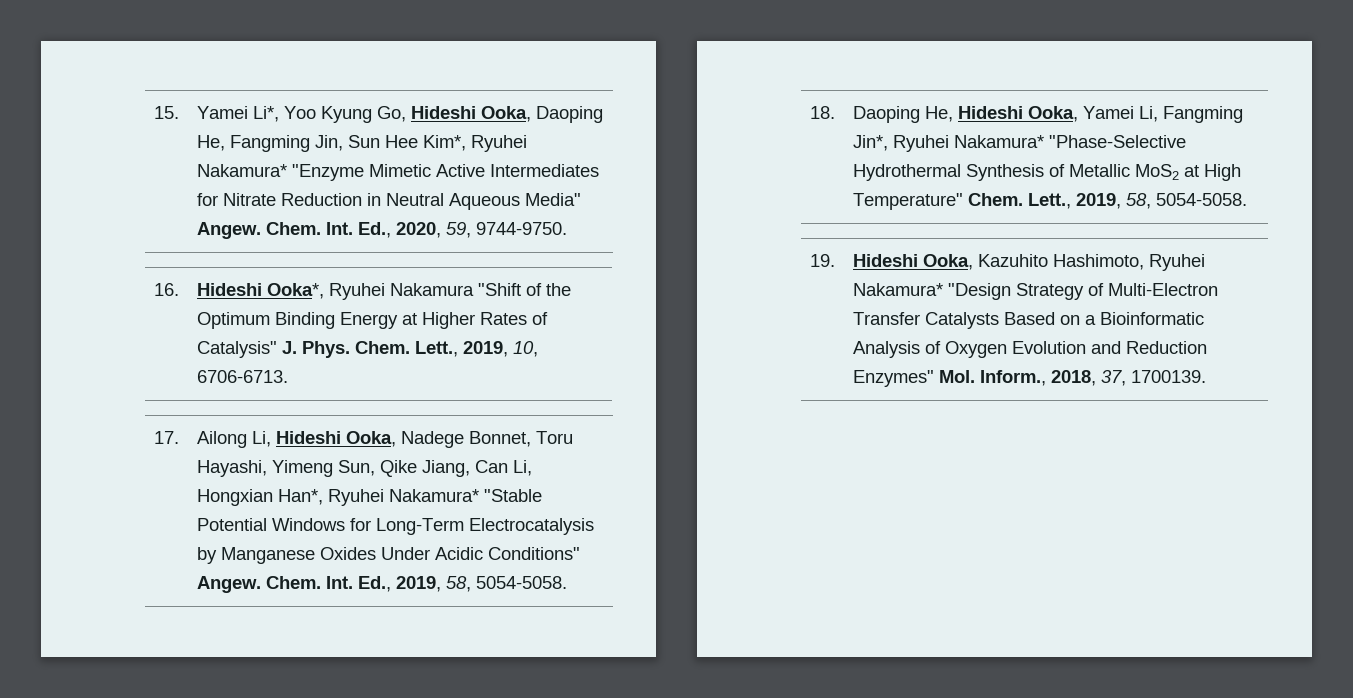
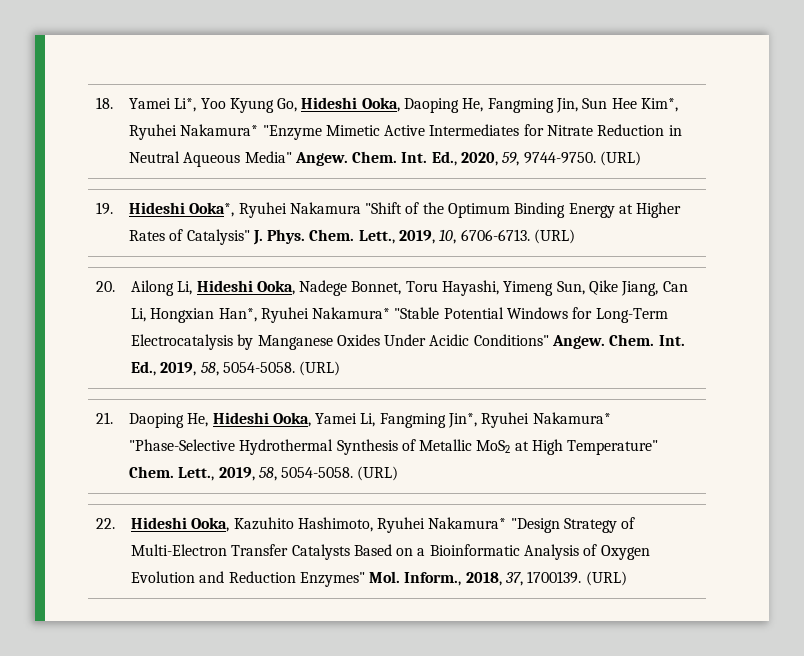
- 15. | Yamei Li*, Yoo Kyung Go, Hideshi Ooka, Daoping He, Fangming Jin, Sun Hee Kim*, Ryuhei Nakamura* "Enzyme Mimetic Active Intermediates for Nitrate Reduction in Neutral Aqueous Media" Angew. Chem. Int. Ed., 2020, 59, 9744-9750.
- 16. | Hideshi Ooka*, Ryuhei Nakamura "Shift of the Optimum Binding Energy at Higher Rates of Catalysis" J. Phys. Chem. Lett., 2019, 10, 6706-6713.
- 17. | Ailong Li, Hideshi Ooka, Nadege Bonnet, Toru Hayashi, Yimeng Sun, Qike Jiang, Can Li, Hongxian Han*, Ryuhei Nakamura* "Stable Potential Windows for Long-Term Electrocatalysis by Manganese Oxides Under Acidic Conditions" Angew. Chem. Int. Ed., 2019, 58, 5054-5058.
- 18. | Daoping He, Hideshi Ooka, Yamei Li, Fangming Jin*, Ryuhei Nakamura* "Phase-Selective Hydrothermal Synthesis of Metallic MoS2 at High Temperature" Chem. Lett., 2019, 58, 5054-5058.
- 19. | Hideshi Ooka, Kazuhito Hashimoto, Ryuhei Nakamura* "Design Strategy of Multi-Electron Transfer Catalysts Based on a Bioinformatic Analysis of Oxygen Evolution and Reduction Enzymes" Mol. Inform., 2018, 37, 1700139.
+ 18. | Yamei Li*, Yoo Kyung Go, Hideshi Ooka, Daoping He, Fangming Jin, Sun Hee Kim*, Ryuhei Nakamura* "Enzyme Mimetic Active Intermediates for Nitrate Reduction in Neutral Aqueous Media" Angew. Chem. Int. Ed., 2020, 59, 9744-9750. (URL)
+ 19. | Hideshi Ooka*, Ryuhei Nakamura "Shift of the Optimum Binding Energy at Higher Rates of Catalysis" J. Phys. Chem. Lett., 2019, 10, 6706-6713. (URL)
+ 20. | Ailong Li, Hideshi Ooka, Nadege Bonnet, Toru Hayashi, Yimeng Sun, Qike Jiang, Can Li, Hongxian Han*, Ryuhei Nakamura* "Stable Potential Windows for Long-Term Electrocatalysis by Manganese Oxides Under Acidic Conditions" Angew. Chem. Int. Ed., 2019, 58, 5054-5058. (URL)
+ 21. | Daoping He, Hideshi Ooka, Yamei Li, Fangming Jin*, Ryuhei Nakamura* "Phase-Selective Hydrothermal Synthesis of Metallic MoS2 at High Temperature" Chem. Lett., 2019, 58, 5054-5058. (URL)
+ 22. | Hideshi Ooka, Kazuhito Hashimoto, Ryuhei Nakamura* "Design Strategy of Multi-Electron Transfer Catalysts Based on a Bioinformatic Analysis of Oxygen Evolution and Reduction Enzymes" Mol. Inform., 2018, 37, 1700139. (URL)

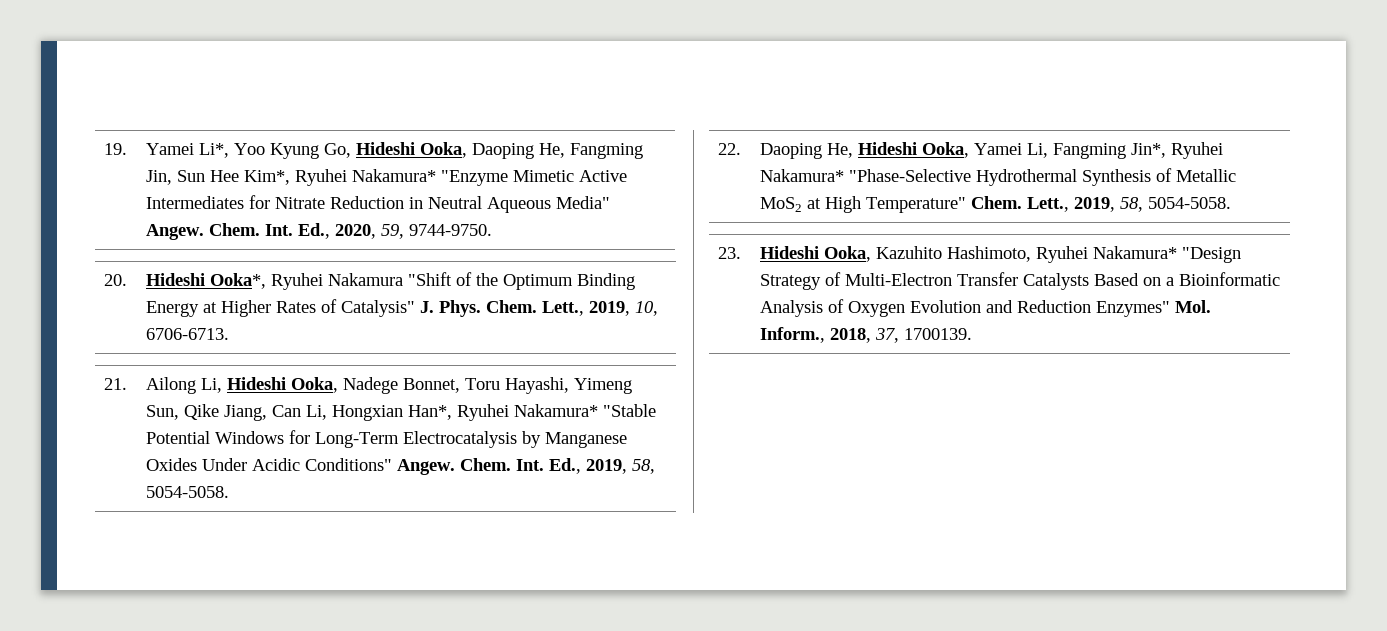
- 18. | Yamei Li*, Yoo Kyung Go, Hideshi Ooka, Daoping He, Fangming Jin, Sun Hee Kim*, Ryuhei Nakamura* "Enzyme Mimetic Active Intermediates for Nitrate Reduction in Neutral Aqueous Media" Angew. Chem. Int. Ed., 2020, 59, 9744-9750. (URL)
- 19. | Hideshi Ooka*, Ryuhei Nakamura "Shift of the Optimum Binding Energy at Higher Rates of Catalysis" J. Phys. Chem. Lett., 2019, 10, 6706-6713. (URL)
- 20. | Ailong Li, Hideshi Ooka, Nadege Bonnet, Toru Hayashi, Yimeng Sun, Qike Jiang, Can Li, Hongxian Han*, Ryuhei Nakamura* "Stable Potential Windows for Long-Term Electrocatalysis by Manganese Oxides Under Acidic Conditions" Angew. Chem. Int. Ed., 2019, 58, 5054-5058. (URL)
- 21. | Daoping He, Hideshi Ooka, Yamei Li, Fangming Jin*, Ryuhei Nakamura* "Phase-Selective Hydrothermal Synthesis of Metallic MoS2 at High Temperature" Chem. Lett., 2019, 58, 5054-5058. (URL)
- 22. | Hideshi Ooka, Kazuhito Hashimoto, Ryuhei Nakamura* "Design Strategy of Multi-Electron Transfer Catalysts Based on a Bioinformatic Analysis of Oxygen Evolution and Reduction Enzymes" Mol. Inform., 2018, 37, 1700139. (URL)
+ 19. | Yamei Li*, Yoo Kyung Go, Hideshi Ooka, Daoping He, Fangming Jin, Sun Hee Kim*, Ryuhei Nakamura* "Enzyme Mimetic Active Intermediates for Nitrate Reduction in Neutral Aqueous Media" Angew. Chem. Int. Ed., 2020, 59, 9744-9750.
+ 20. | Hideshi Ooka*, Ryuhei Nakamura "Shift of the Optimum Binding Energy at Higher Rates of Catalysis" J. Phys. Chem. Lett., 2019, 10, 6706-6713.
+ 21. | Ailong Li, Hideshi Ooka, Nadege Bonnet, Toru Hayashi, Yimeng Sun, Qike Jiang, Can Li, Hongxian Han*, Ryuhei Nakamura* "Stable Potential Windows for Long-Term Electrocatalysis by Manganese Oxides Under Acidic Conditions" Angew. Chem. Int. Ed., 2019, 58, 5054-5058.
+ 22. | Daoping He, Hideshi Ooka, Yamei Li, Fangming Jin*, Ryuhei Nakamura* "Phase-Selective Hydrothermal Synthesis of Metallic MoS2 at High Temperature" Chem. Lett., 2019, 58, 5054-5058.
+ 23. | Hideshi Ooka, Kazuhito Hashimoto, Ryuhei Nakamura* "Design Strategy of Multi-Electron Transfer Catalysts Based on a Bioinformatic Analysis of Oxygen Evolution and Reduction Enzymes" Mol. Inform., 2018, 37, 1700139.

